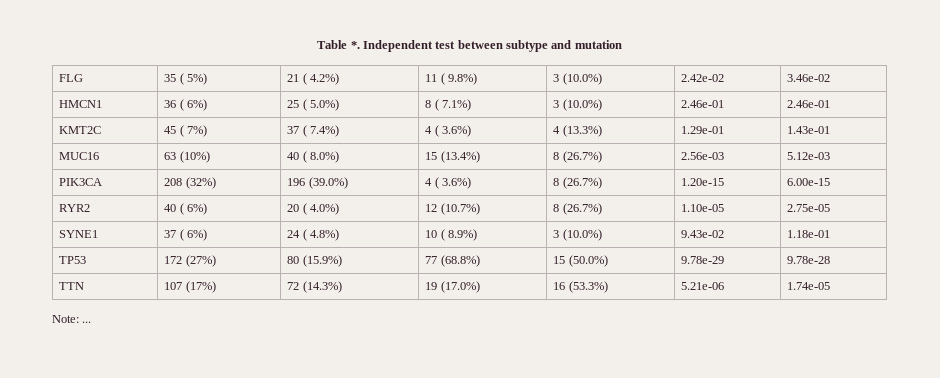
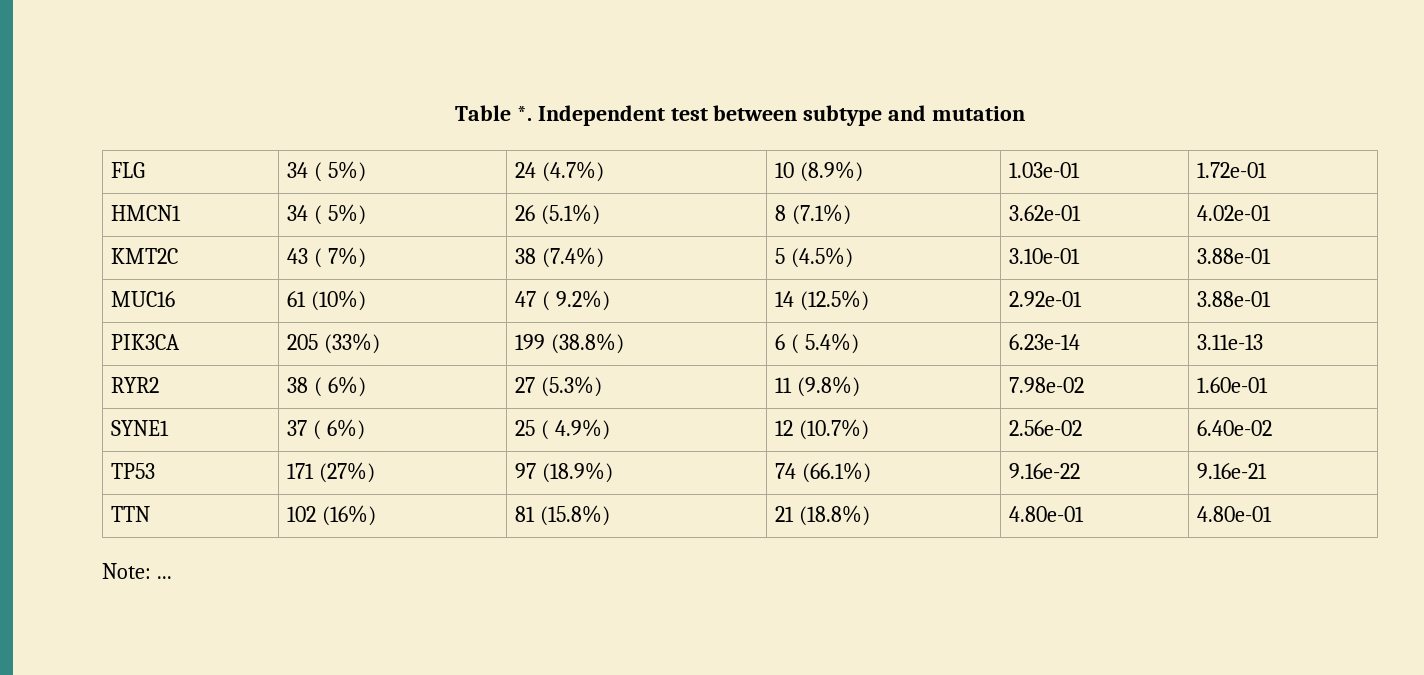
- FLG | 35 ( 5%) | 21 ( 4.2%) | 11 ( 9.8%) | 3 (10.0%) | 2.42e-02 | 3.46e-02
- HMCN1 | 36 ( 6%) | 25 ( 5.0%) | 8 ( 7.1%) | 3 (10.0%) | 2.46e-01 | 2.46e-01
- KMT2C | 45 ( 7%) | 37 ( 7.4%) | 4 ( 3.6%) | 4 (13.3%) | 1.29e-01 | 1.43e-01
- MUC16 | 63 (10%) | 40 ( 8.0%) | 15 (13.4%) | 8 (26.7%) | 2.56e-03 | 5.12e-03
- PIK3CA | 208 (32%) | 196 (39.0%) | 4 ( 3.6%) | 8 (26.7%) | 1.20e-15 | 6.00e-15
- RYR2 | 40 ( 6%) | 20 ( 4.0%) | 12 (10.7%) | 8 (26.7%) | 1.10e-05 | 2.75e-05
- SYNE1 | 37 ( 6%) | 24 ( 4.8%) | 10 ( 8.9%) | 3 (10.0%) | 9.43e-02 | 1.18e-01
+ FLG | 34 ( 5%) | 24 (4.7%) | 10 (8.9%) | 1.03e-01 | 1.72e-01
+ HMCN1 | 34 ( 5%) | 26 (5.1%) | 8 (7.1%) | 3.62e-01 | 4.02e-01
+ KMT2C | 43 ( 7%) | 38 (7.4%) | 5 (4.5%) | 3.10e-01 | 3.88e-01
+ MUC16 | 61 (10%) | 47 ( 9.2%) | 14 (12.5%) | 2.92e-01 | 3.88e-01
+ PIK3CA | 205 (33%) | 199 (38.8%) | 6 ( 5.4%) | 6.23e-14 | 3.11e-13
+ RYR2 | 38 ( 6%) | 27 (5.3%) | 11 (9.8%) | 7.98e-02 | 1.60e-01
+ SYNE1 | 37 ( 6%) | 25 ( 4.9%) | 12 (10.7%) | 2.56e-02 | 6.40e-02
- TP53 | 172 (27%) | 80 (15.9%) | 77 (68.8%) | 15 (50.0%) | 9.78e-29 | 9.78e-28
- TTN | 107 (17%) | 72 (14.3%) | 19 (17.0%) | 16 (53.3%) | 5.21e-06 | 1.74e-05
+ TP53 | 171 (27%) | 97 (18.9%) | 74 (66.1%) | 9.16e-22 | 9.16e-21
+ TTN | 102 (16%) | 81 (15.8%) | 21 (18.8%) | 4.80e-01 | 4.80e-01

